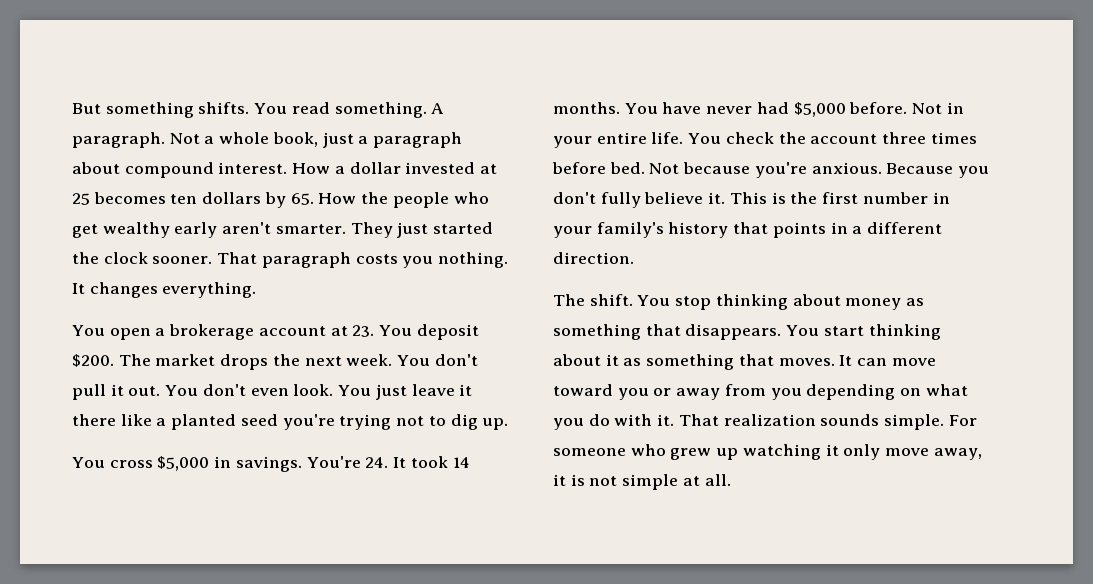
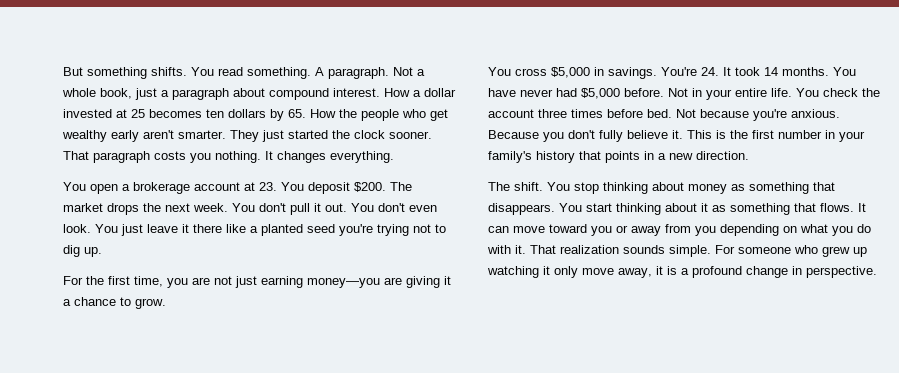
+ For the first time, you are not just earning money—you are giving it a chance to grow.
- This is the first number in your family's history that points in a different direction.
+ This is the first number in your family's history that points in a new direction.
- You start thinking about it as something that moves.
+ You start thinking about it as something that flows.
- For someone who grew up watching it only move away, it is not simple at all.
+ For someone who grew up watching it only move away, it is a profound change in perspective.

